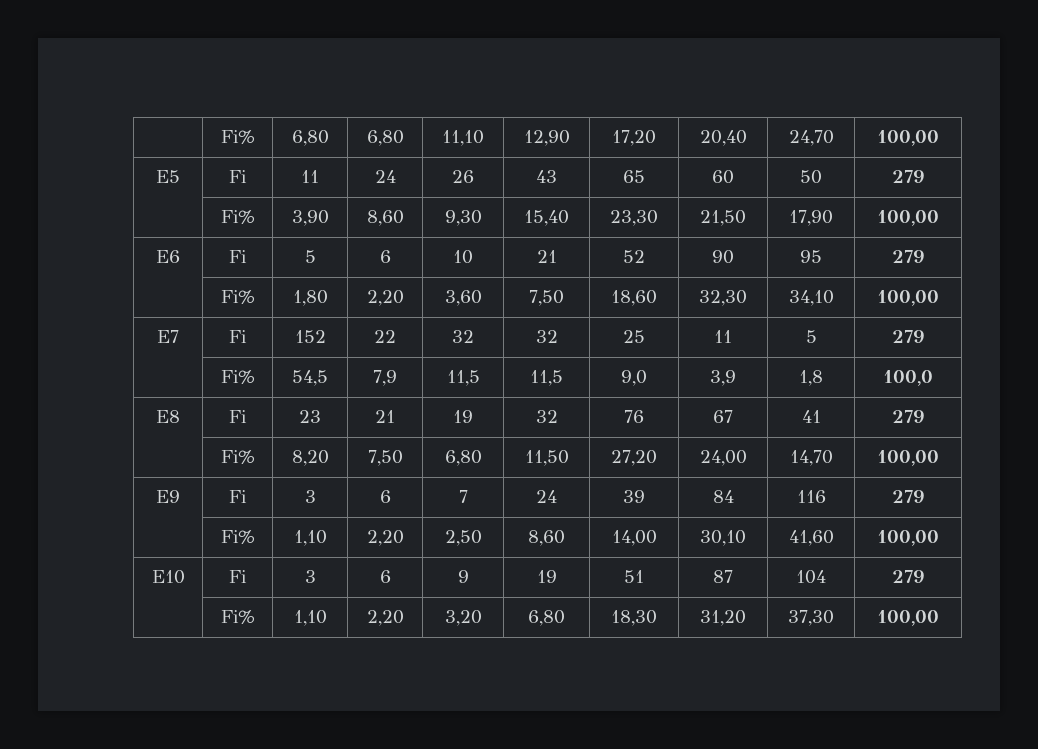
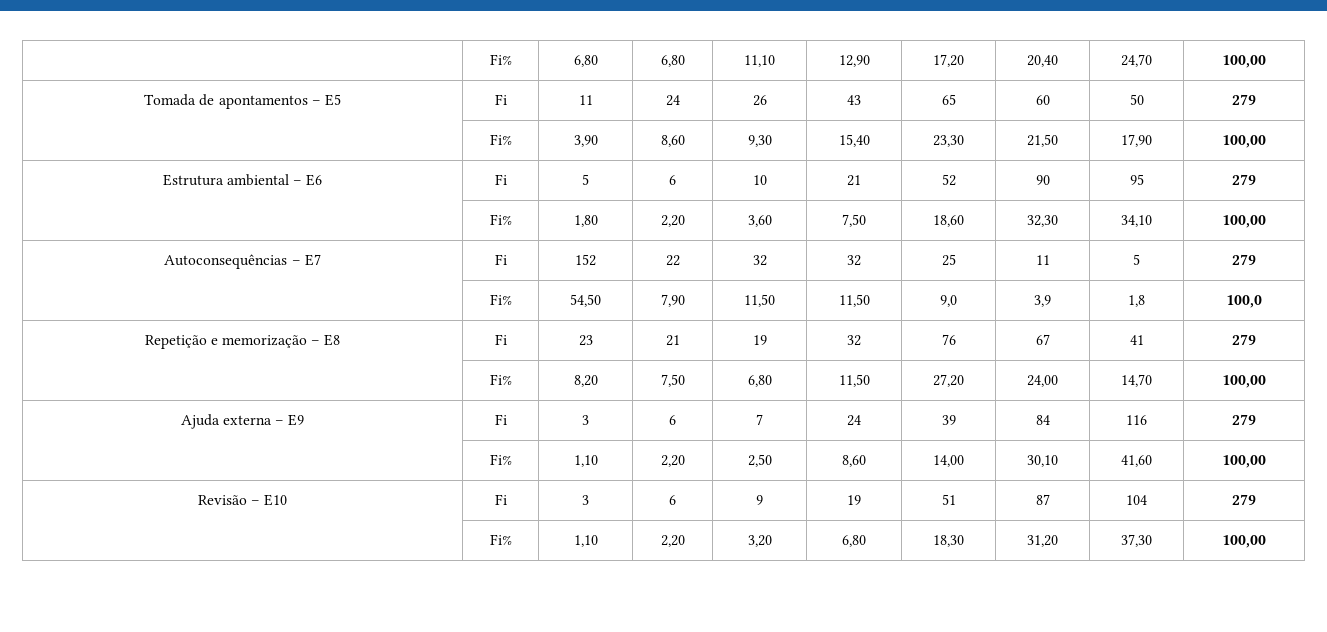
- E5 | Fi | 11 | 24 | 26 | 43 | 65 | 60 | 50 | 279
+ Tomada de apontamentos – E5 | Fi | 11 | 24 | 26 | 43 | 65 | 60 | 50 | 279
- E6 | Fi | 5 | 6 | 10 | 21 | 52 | 90 | 95 | 279
+ Estrutura ambiental – E6 | Fi | 5 | 6 | 10 | 21 | 52 | 90 | 95 | 279
- E7 | Fi | 152 | 22 | 32 | 32 | 25 | 11 | 5 | 279
+ Autoconsequências – E7 | Fi | 152 | 22 | 32 | 32 | 25 | 11 | 5 | 279
- | Fi% | 54,5 | 7,9 | 11,5 | 11,5 | 9,0 | 3,9 | 1,8 | 100,0
+ | Fi% | 54,50 | 7,90 | 11,50 | 11,50 | 9,0 | 3,9 | 1,8 | 100,0
- E8 | Fi | 23 | 21 | 19 | 32 | 76 | 67 | 41 | 279
+ Repetição e memorização – E8 | Fi | 23 | 21 | 19 | 32 | 76 | 67 | 41 | 279
- E9 | Fi | 3 | 6 | 7 | 24 | 39 | 84 | 116 | 279
+ Ajuda externa – E9 | Fi | 3 | 6 | 7 | 24 | 39 | 84 | 116 | 279
- E10 | Fi | 3 | 6 | 9 | 19 | 51 | 87 | 104 | 279
+ Revisão – E10 | Fi | 3 | 6 | 9 | 19 | 51 | 87 | 104 | 279

